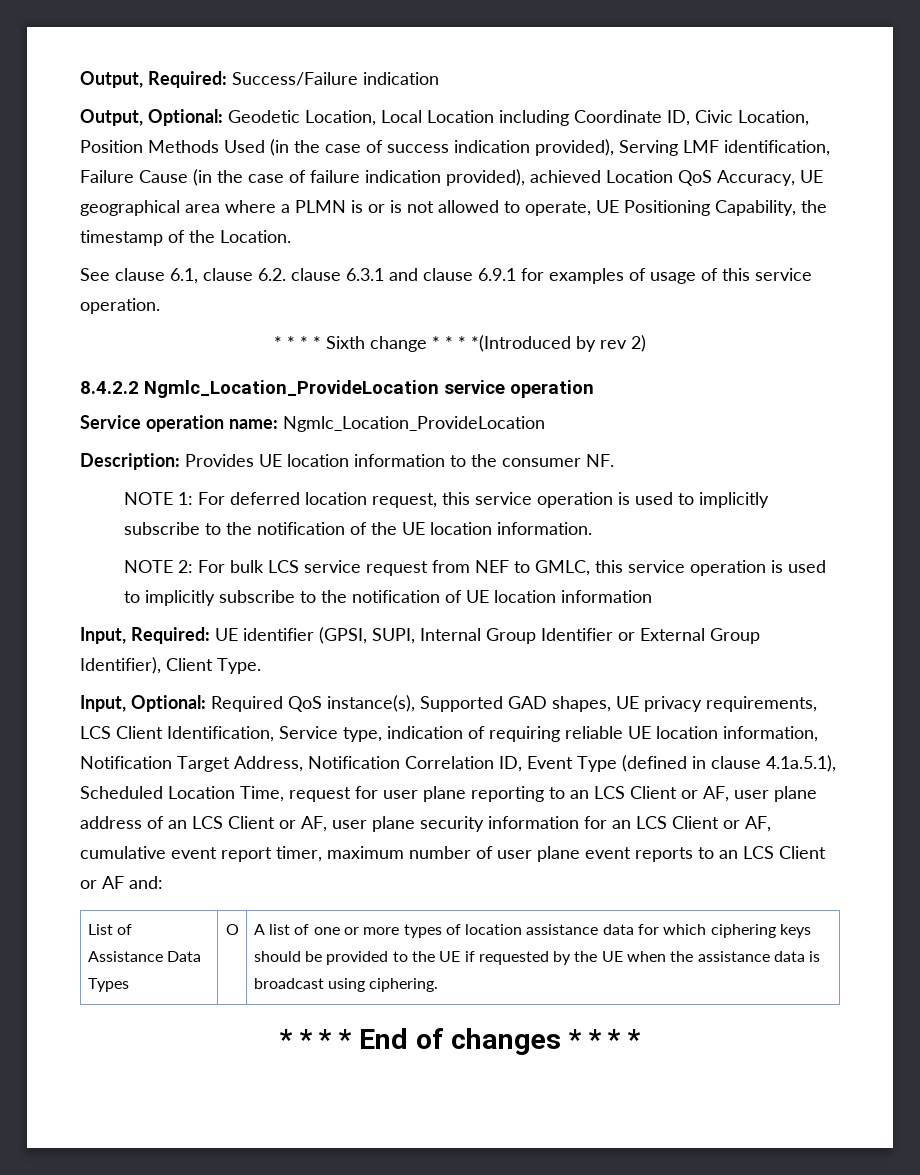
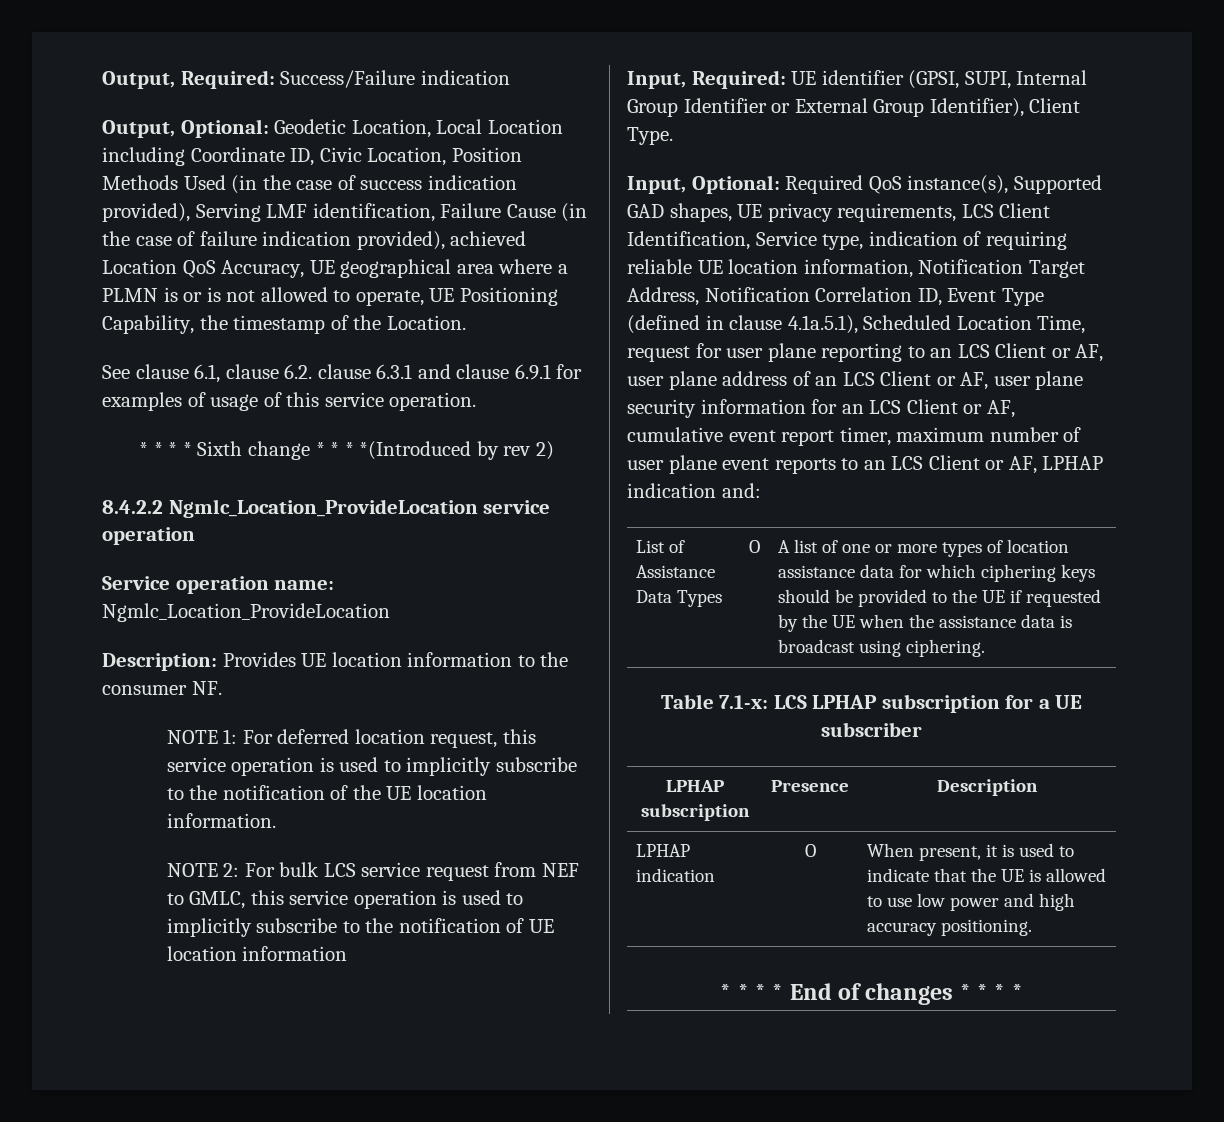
- Required QoS instance(s), Supported GAD shapes, UE privacy requirements, LCS Client Identification, Service type, indication of requiring reliable UE location information, Notification Target Address, Notification Correlation ID, Event Type (defined in clause 4.1a.5.1), Scheduled Location Time, request for user plane reporting to an LCS Client or AF, user plane address of an LCS Client or AF, user plane security information for an LCS Client or AF, cumulative event report timer, maximum number of user plane event reports to an LCS Client or AF and:
+ Required QoS instance(s), Supported GAD shapes, UE privacy requirements, LCS Client Identification, Service type, indication of requiring reliable UE location information, Notification Target Address, Notification Correlation ID, Event Type (defined in clause 4.1a.5.1), Scheduled Location Time, request for user plane reporting to an LCS Client or AF, user plane address of an LCS Client or AF, user plane security information for an LCS Client or AF, cumulative event report timer, maximum number of user plane event reports to an LCS Client or AF, LPHAP indication and:
+ Table 7.1-x: LCS LPHAP subscription for a UE subscriber
+ LPHAP subscription | Presence | Description
+ LPHAP indication | O | When present, it is used to indicate that the UE is allowed to use low power and high accuracy positioning.

